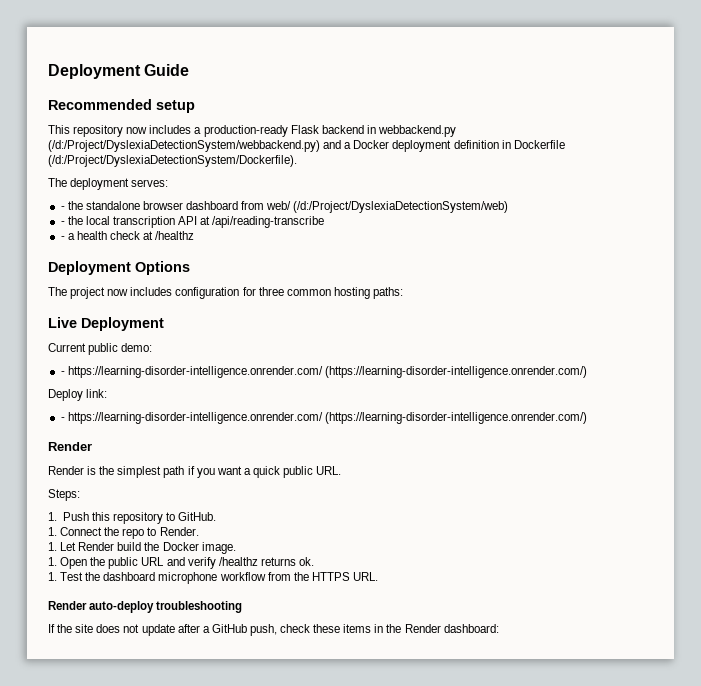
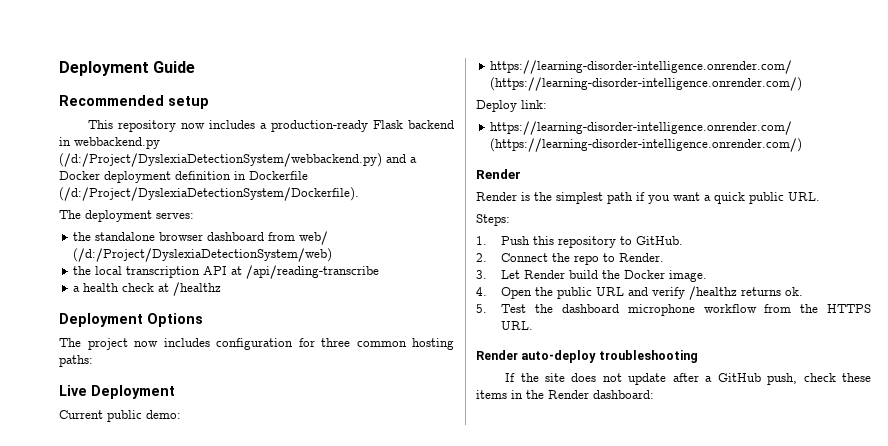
- - the standalone browser dashboard from web/ (/d:/Project/DyslexiaDetectionSystem/web)
+ the standalone browser dashboard from web/ (/d:/Project/DyslexiaDetectionSystem/web)
- - the local transcription API at /api/reading-transcribe
+ the local transcription API at /api/reading-transcribe
- - a health check at /healthz
+ a health check at /healthz
  Current public demo:
- - https://learning-disorder-intelligence.onrender.com/ (https://learning-disorder-intelligence.onrender.com/)
+ https://learning-disorder-intelligence.onrender.com/ (https://learning-disorder-intelligence.onrender.com/)
  Deploy link:
- - https://learning-disorder-intelligence.onrender.com/ (https://learning-disorder-intelligence.onrender.com/)
+ https://learning-disorder-intelligence.onrender.com/ (https://learning-disorder-intelligence.onrender.com/)
- 1. Connect the repo to Render.
+ 2. Connect the repo to Render.
- 1. Let Render build the Docker image.
+ 3. Let Render build the Docker image.
- 1. Open the public URL and verify /healthz returns ok.
+ 4. Open the public URL and verify /healthz returns ok.
- 1. Test the dashboard microphone workflow from the HTTPS URL.
+ 5. Test the dashboard microphone workflow from the HTTPS URL.

